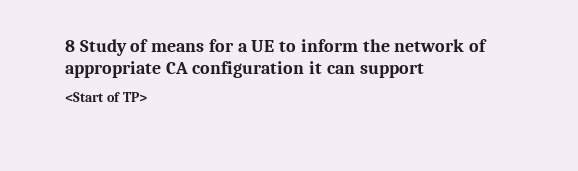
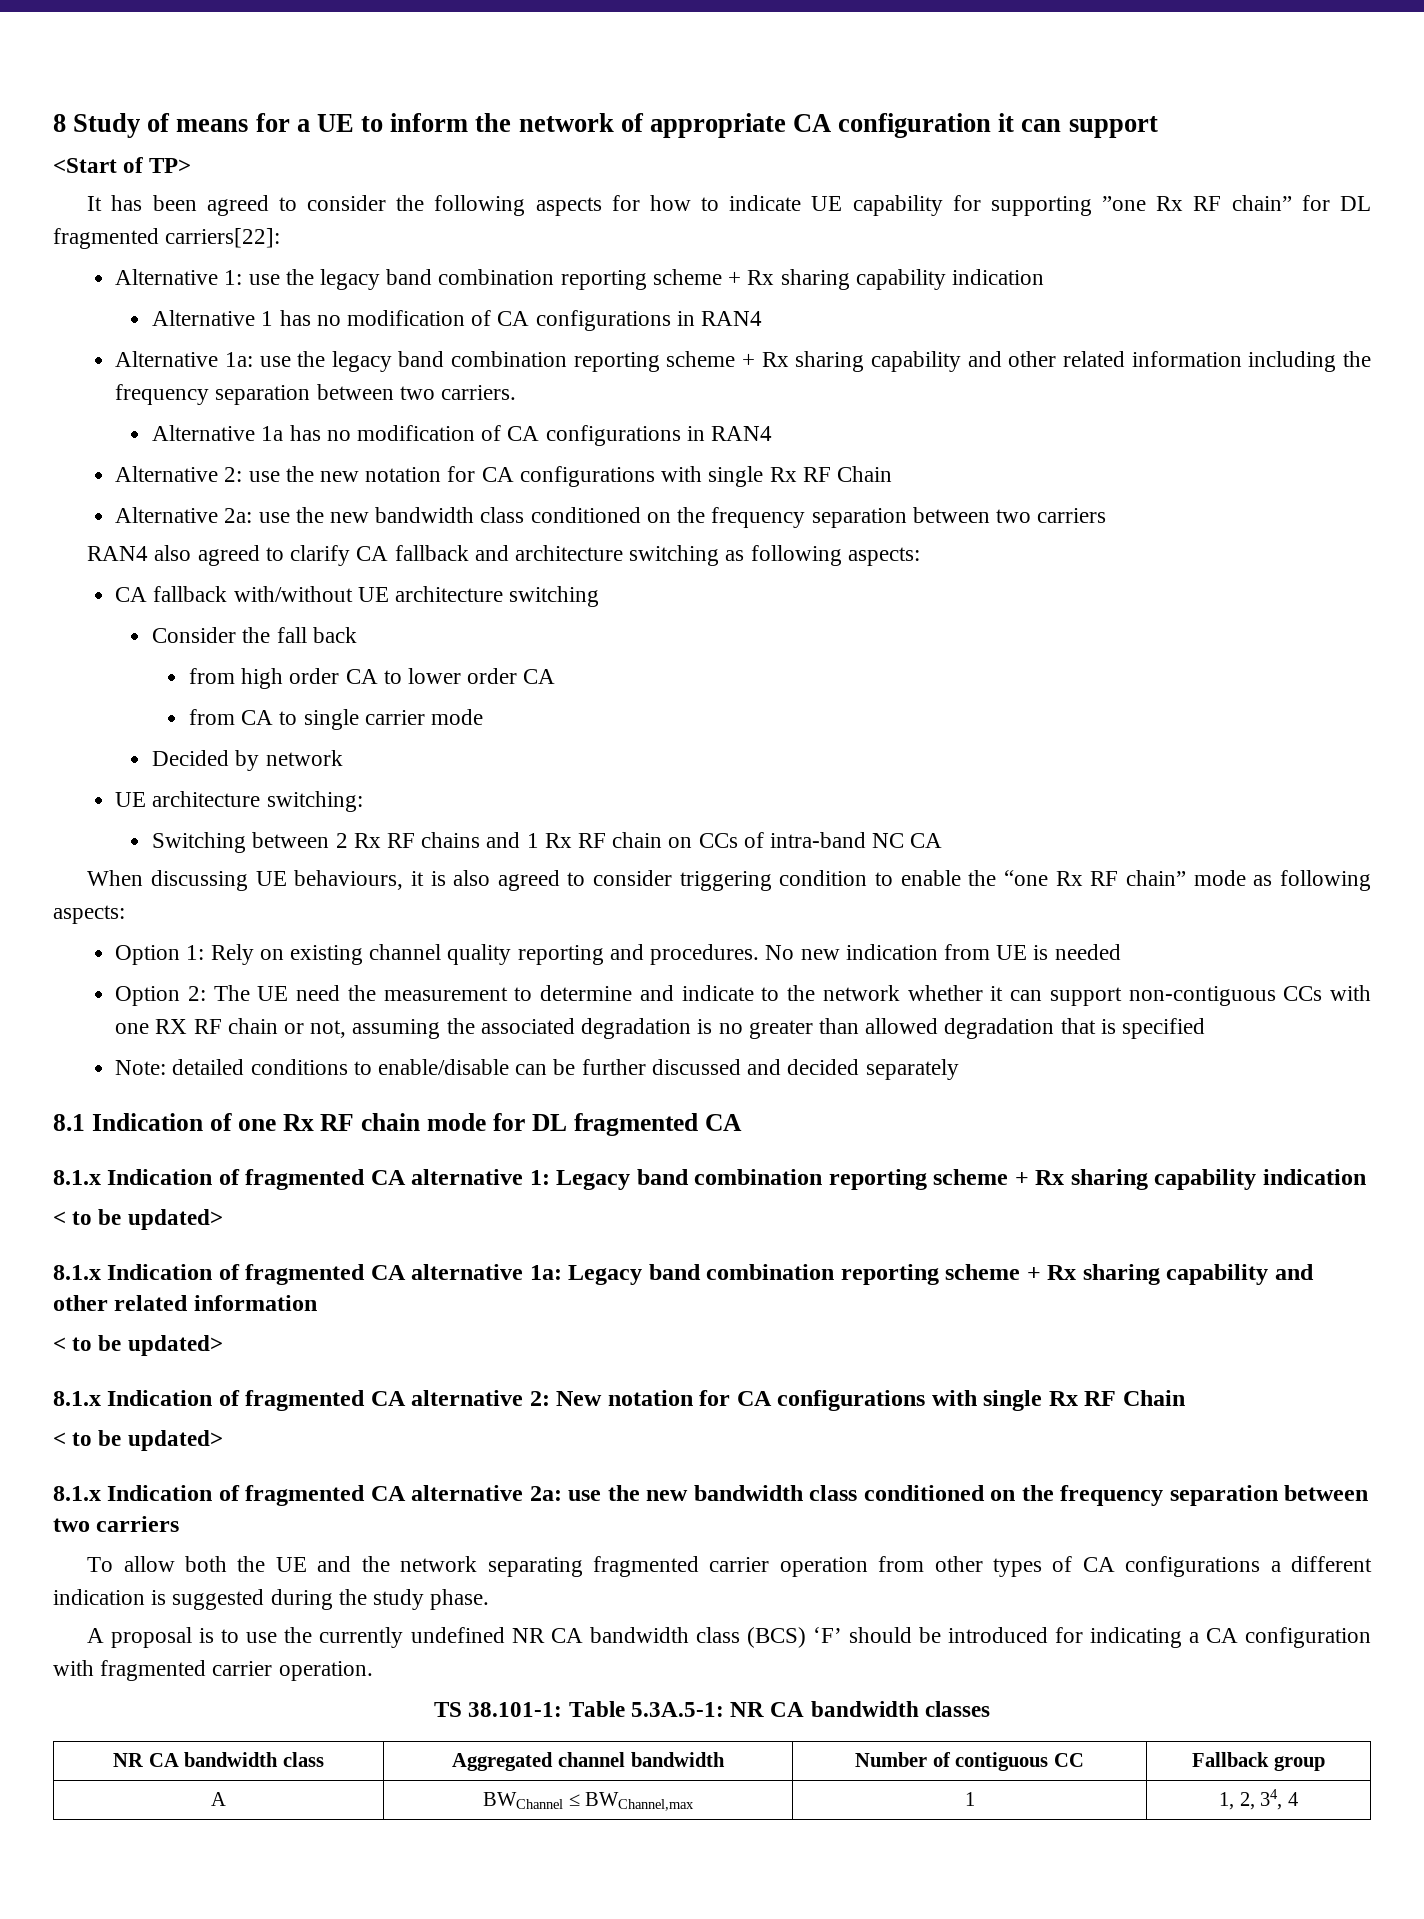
+ It has been agreed to consider the following aspects for how to indicate UE capability for supporting ”one Rx RF chain” for DL fragmented carriers[22]:
+ Alternative 1: use the legacy band combination reporting scheme + Rx sharing capability indication
+ Alternative 1 has no modification of CA configurations in RAN4
+ Alternative 1a: use the legacy band combination reporting scheme + Rx sharing capability and other related information including the frequency separation between two carriers.
+ Alternative 1a has no modification of CA configurations in RAN4
+ Alternative 2: use the new notation for CA configurations with single Rx RF Chain
+ Alternative 2a: use the new bandwidth class conditioned on the frequency separation between two carriers
+ RAN4 also agreed to clarify CA fallback and architecture switching as following aspects:
+ CA fallback with/without UE architecture switching
+ Consider the fall back
+ from high order CA to lower order CA
+ from CA to single carrier mode
+ Decided by network
+ UE architecture switching:
+ Switching between 2 Rx RF chains and 1 Rx RF chain on CCs of intra-band NC CA
+ When discussing UE behaviours, it is also agreed to consider triggering condition to enable the “one Rx RF chain” mode as following aspects:
+ Option 1: Rely on existing channel quality reporting and procedures. No new indication from UE is needed
+ Option 2: The UE need the measurement to determine and indicate to the network whether it can support non-contiguous CCs with one RX RF chain or not, assuming the associated degradation is no greater than allowed degradation that is specified
+ Note: detailed conditions to enable/disable can be further discussed and decided separately
+ 8.1 Indication of one Rx RF chain mode for DL fragmented CA
+ 8.1.x Indication of fragmented CA alternative 1: Legacy band combination reporting scheme + Rx sharing capability indication
+ < to be updated>
+ 8.1.x Indication of fragmented CA alternative 1a: Legacy band combination reporting scheme + Rx sharing capability and other related information
+ < to be updated>
+ 8.1.x Indication of fragmented CA alternative 2: New notation for CA configurations with single Rx RF Chain
+ < to be updated>
+ 8.1.x Indication of fragmented CA alternative 2a: use the new bandwidth class conditioned on the frequency separation between two carriers
+ To allow both the UE and the network separating fragmented carrier operation from other types of CA configurations a different indication is suggested during the study phase.
+ A proposal is to use the currently undefined NR CA bandwidth class (BCS) ‘F’ should be introduced for indicating a CA configuration with fragmented carrier operation.
+ TS 38.101-1: Table 5.3A.5-1: NR CA bandwidth classes
+ NR CA bandwidth class | Aggregated channel bandwidth | Number of contiguous CC | Fallback group
+ A | BWChannel ≤ BWChannel,max | 1 | 1, 2, 34, 4

